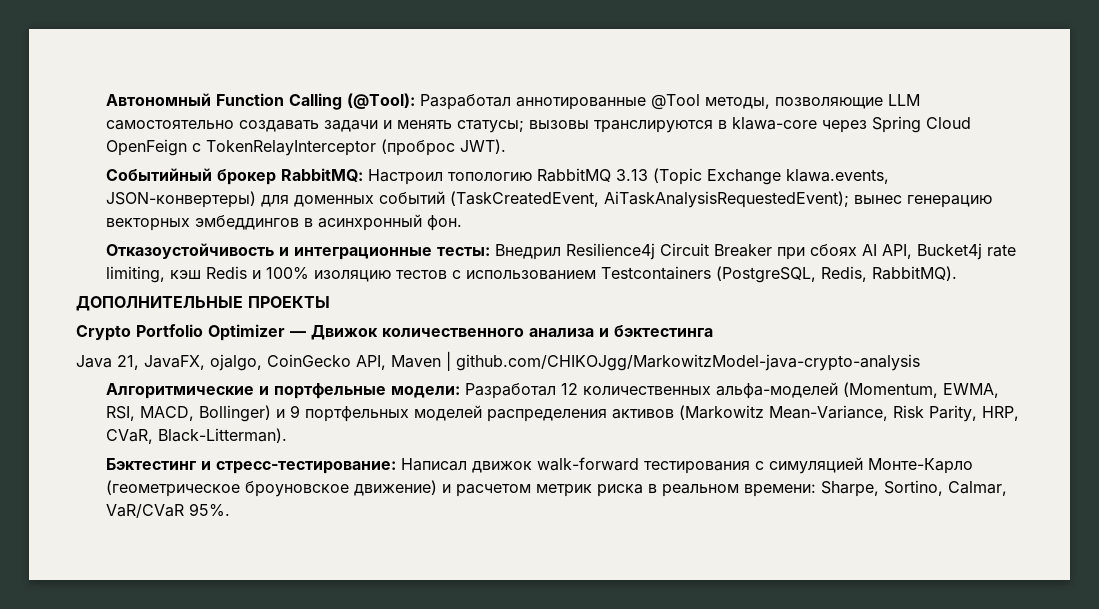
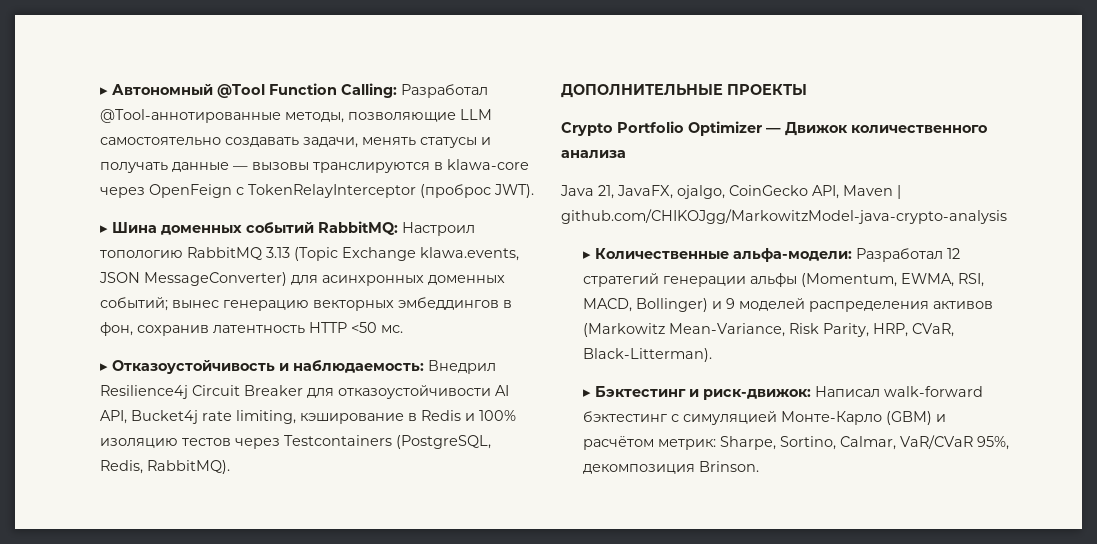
- Автономный Function Calling (@Tool): Разработал аннотированные @Tool методы, позволяющие LLM самостоятельно создавать задачи и менять статусы; вызовы транслируются в klawa-core через Spring Cloud OpenFeign с TokenRelayInterceptor (проброс JWT).
+ ▸ Автономный @Tool Function Calling: Разработал @Tool-аннотированные методы, позволяющие LLM самостоятельно создавать задачи, менять статусы и получать данные — вызовы транслируются в klawa-core через OpenFeign с TokenRelayInterceptor (проброс JWT).
- Событийный брокер RabbitMQ: Настроил топологию RabbitMQ 3.13 (Topic Exchange klawa.events, JSON-конвертеры) для доменных событий (TaskCreatedEvent, AiTaskAnalysisRequestedEvent); вынес генерацию векторных эмбеддингов в асинхронный фон.
- Отказоустойчивость и интеграционные тесты: Внедрил Resilience4j Circuit Breaker при сбоях AI API, Bucket4j rate limiting, кэш Redis и 100% изоляцию тестов с использованием Testcontainers (PostgreSQL, Redis, RabbitMQ).
+ ▸ Шина доменных событий RabbitMQ: Настроил топологию RabbitMQ 3.13 (Topic Exchange klawa.events, JSON MessageConverter) для асинхронных доменных событий; вынес генерацию векторных эмбеддингов в фон, сохранив латентность HTTP <50 мс.
+ ▸ Отказоустойчивость и наблюдаемость: Внедрил Resilience4j Circuit Breaker для отказоустойчивости AI API, Bucket4j rate limiting, кэширование в Redis и 100% изоляцию тестов через Testcontainers (PostgreSQL, Redis, RabbitMQ).
- Crypto Portfolio Optimizer — Движок количественного анализа и бэктестинга
+ Crypto Portfolio Optimizer — Движок количественного анализа
- Алгоритмические и портфельные модели: Разработал 12 количественных альфа-моделей (Momentum, EWMA, RSI, MACD, Bollinger) и 9 портфельных моделей распределения активов (Markowitz Mean-Variance, Risk Parity, HRP, CVaR, Black-Litterman).
+ ▸ Количественные альфа-модели: Разработал 12 стратегий генерации альфы (Momentum, EWMA, RSI, MACD, Bollinger) и 9 моделей распределения активов (Markowitz Mean-Variance, Risk Parity, HRP, CVaR, Black-Litterman).
- Бэктестинг и стресс-тестирование: Написал движок walk-forward тестирования с симуляцией Монте-Карло (геометрическое броуновское движение) и расчетом метрик риска в реальном времени: Sharpe, Sortino, Calmar, VaR/CVaR 95%.
+ ▸ Бэктестинг и риск-движок: Написал walk-forward бэктестинг с симуляцией Монте-Карло (GBM) и расчётом метрик: Sharpe, Sortino, Calmar, VaR/CVaR 95%, декомпозиция Brinson.

